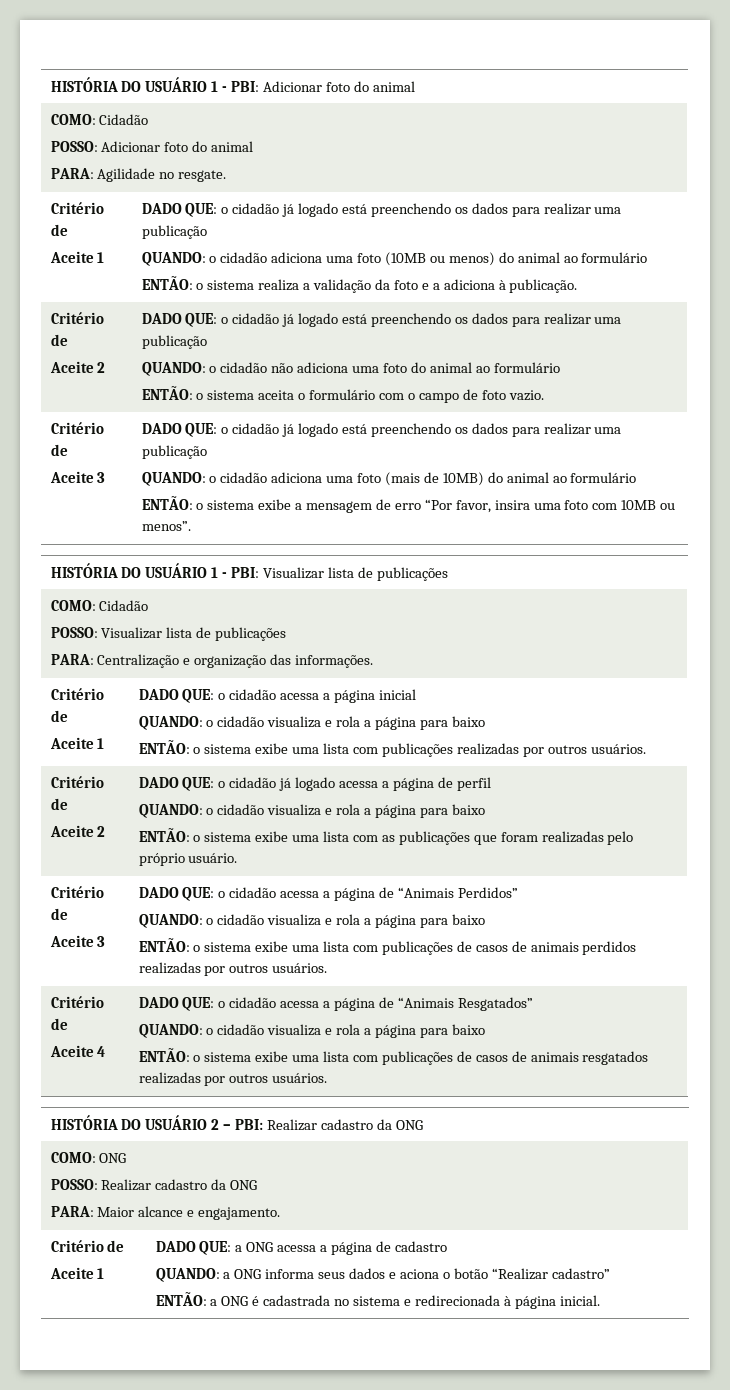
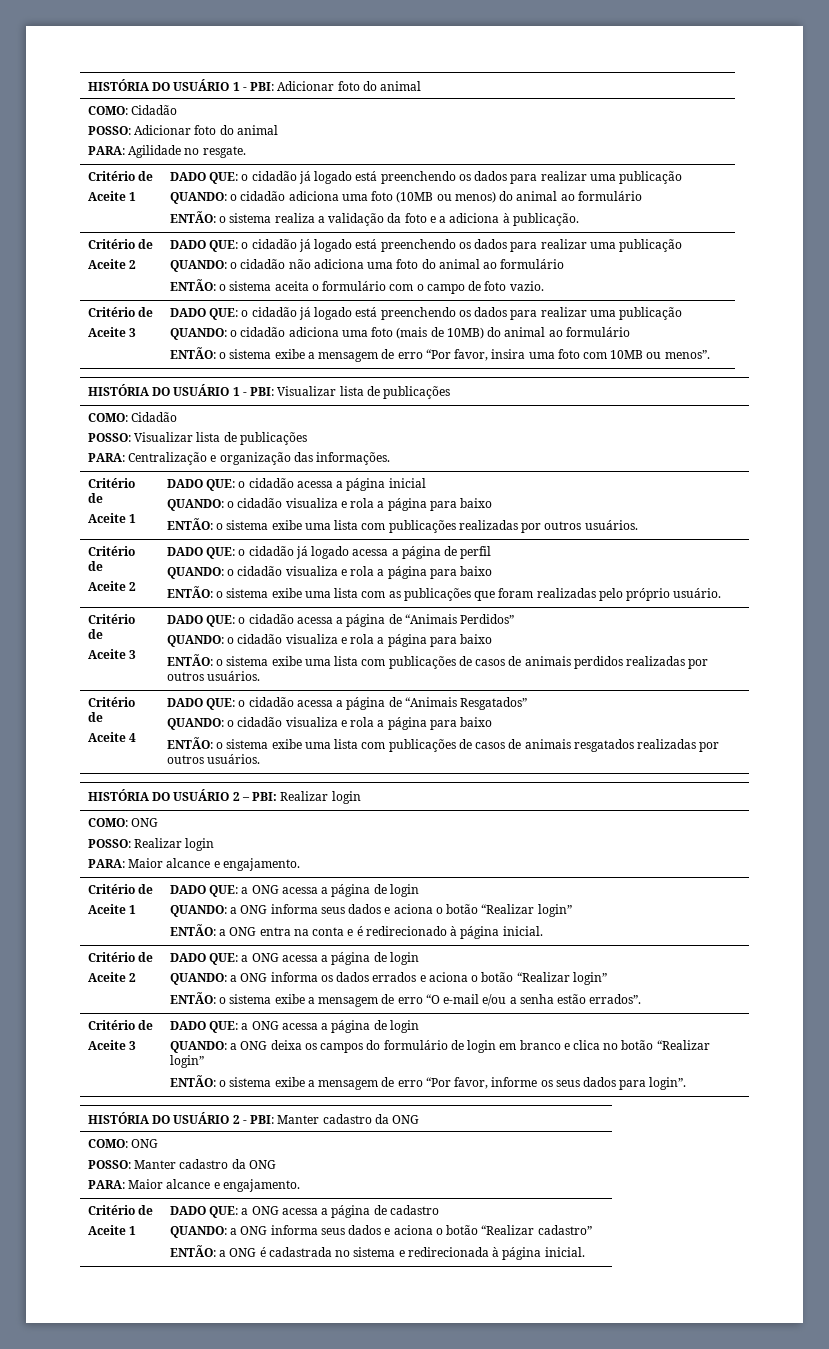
- HISTÓRIA DO USUÁRIO 2 – PBI: Realizar cadastro da ONG
+ HISTÓRIA DO USUÁRIO 2 – PBI: Realizar login
  COMO: ONG
- POSSO: Realizar cadastro da ONG
+ POSSO: Realizar login
+ PARA: Maior alcance e engajamento.
+ Critério de
+ Aceite 1 | DADO QUE: a ONG acessa a página de login
+ QUANDO: a ONG informa seus dados e aciona o botão “Realizar login”
+ ENTÃO: a ONG entra na conta e é redirecionado à página inicial.
+ Critério de
+ Aceite 2 | DADO QUE: a ONG acessa a página de login
+ QUANDO: a ONG informa os dados errados e aciona o botão “Realizar login”
+ ENTÃO: o sistema exibe a mensagem de erro “O e-mail e/ou a senha estão errados”.
+ Critério de
+ Aceite 3 | DADO QUE: a ONG acessa a página de login
+ QUANDO: a ONG deixa os campos do formulário de login em branco e clica no botão “Realizar login”
+ ENTÃO: o sistema exibe a mensagem de erro “Por favor, informe os seus dados para login”.
+ HISTÓRIA DO USUÁRIO 2 - PBI: Manter cadastro da ONG
+ COMO: ONG
+ POSSO: Manter cadastro da ONG

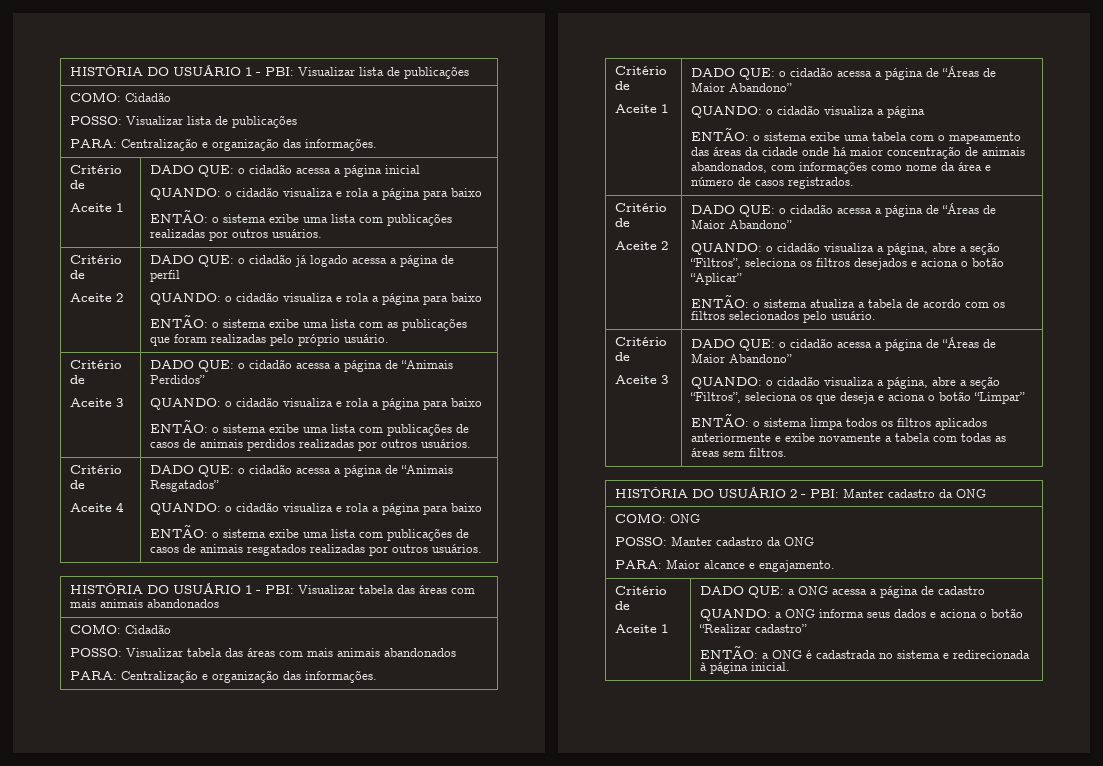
- HISTÓRIA DO USUÁRIO 1 - PBI: Adicionar foto do animal
- COMO: Cidadão
- POSSO: Adicionar foto do animal
- PARA: Agilidade no resgate.
- Critério de
- Aceite 1 | DADO QUE: o cidadão já logado está preenchendo os dados para realizar uma publicação
- QUANDO: o cidadão adiciona uma foto (10MB ou menos) do animal ao formulário
- ENTÃO: o sistema realiza a validação da foto e a adiciona à publicação.
- Critério de
- Aceite 2 | DADO QUE: o cidadão já logado está preenchendo os dados para realizar uma publicação
- QUANDO: o cidadão não adiciona uma foto do animal ao formulário
- ENTÃO: o sistema aceita o formulário com o campo de foto vazio.
- Critério de
- Aceite 3 | DADO QUE: o cidadão já logado está preenchendo os dados para realizar uma publicação
- QUANDO: o cidadão adiciona uma foto (mais de 10MB) do animal ao formulário
- ENTÃO: o sistema exibe a mensagem de erro “Por favor, insira uma foto com 10MB ou menos”.
- HISTÓRIA DO USUÁRIO 2 – PBI: Realizar login
- COMO: ONG
- POSSO: Realizar login
- PARA: Maior alcance e engajamento.
+ HISTÓRIA DO USUÁRIO 1 - PBI: Visualizar tabela das áreas com mais animais abandonados
+ COMO: Cidadão
+ POSSO: Visualizar tabela das áreas com mais animais abandonados
+ PARA: Centralização e organização das informações.
  Critério de
- Aceite 1 | DADO QUE: a ONG acessa a página de login
- QUANDO: a ONG informa seus dados e aciona o botão “Realizar login”
- ENTÃO: a ONG entra na conta e é redirecionado à página inicial.
+ Aceite 1 | DADO QUE: o cidadão acessa a página de “Áreas de Maior Abandono”
+ QUANDO: o cidadão visualiza a página
+ ENTÃO: o sistema exibe uma tabela com o mapeamento das áreas da cidade onde há maior concentração de animais abandonados, com informações como nome da área e número de casos registrados.
  Critério de
- Aceite 2 | DADO QUE: a ONG acessa a página de login
- QUANDO: a ONG informa os dados errados e aciona o botão “Realizar login”
- ENTÃO: o sistema exibe a mensagem de erro “O e-mail e/ou a senha estão errados”.
+ Aceite 2 | DADO QUE: o cidadão acessa a página de “Áreas de Maior Abandono”
+ QUANDO: o cidadão visualiza a página, abre a seção “Filtros”, seleciona os filtros desejados e aciona o botão “Aplicar”
+ ENTÃO: o sistema atualiza a tabela de acordo com os filtros selecionados pelo usuário.
  Critério de
- Aceite 3 | DADO QUE: a ONG acessa a página de login
- QUANDO: a ONG deixa os campos do formulário de login em branco e clica no botão “Realizar login”
- ENTÃO: o sistema exibe a mensagem de erro “Por favor, informe os seus dados para login”.
+ Aceite 3 | DADO QUE: o cidadão acessa a página de “Áreas de Maior Abandono”
+ QUANDO: o cidadão visualiza a página, abre a seção “Filtros”, seleciona os que deseja e aciona o botão “Limpar”
+ ENTÃO: o sistema limpa todos os filtros aplicados anteriormente e exibe novamente a tabela com todas as áreas sem filtros.

